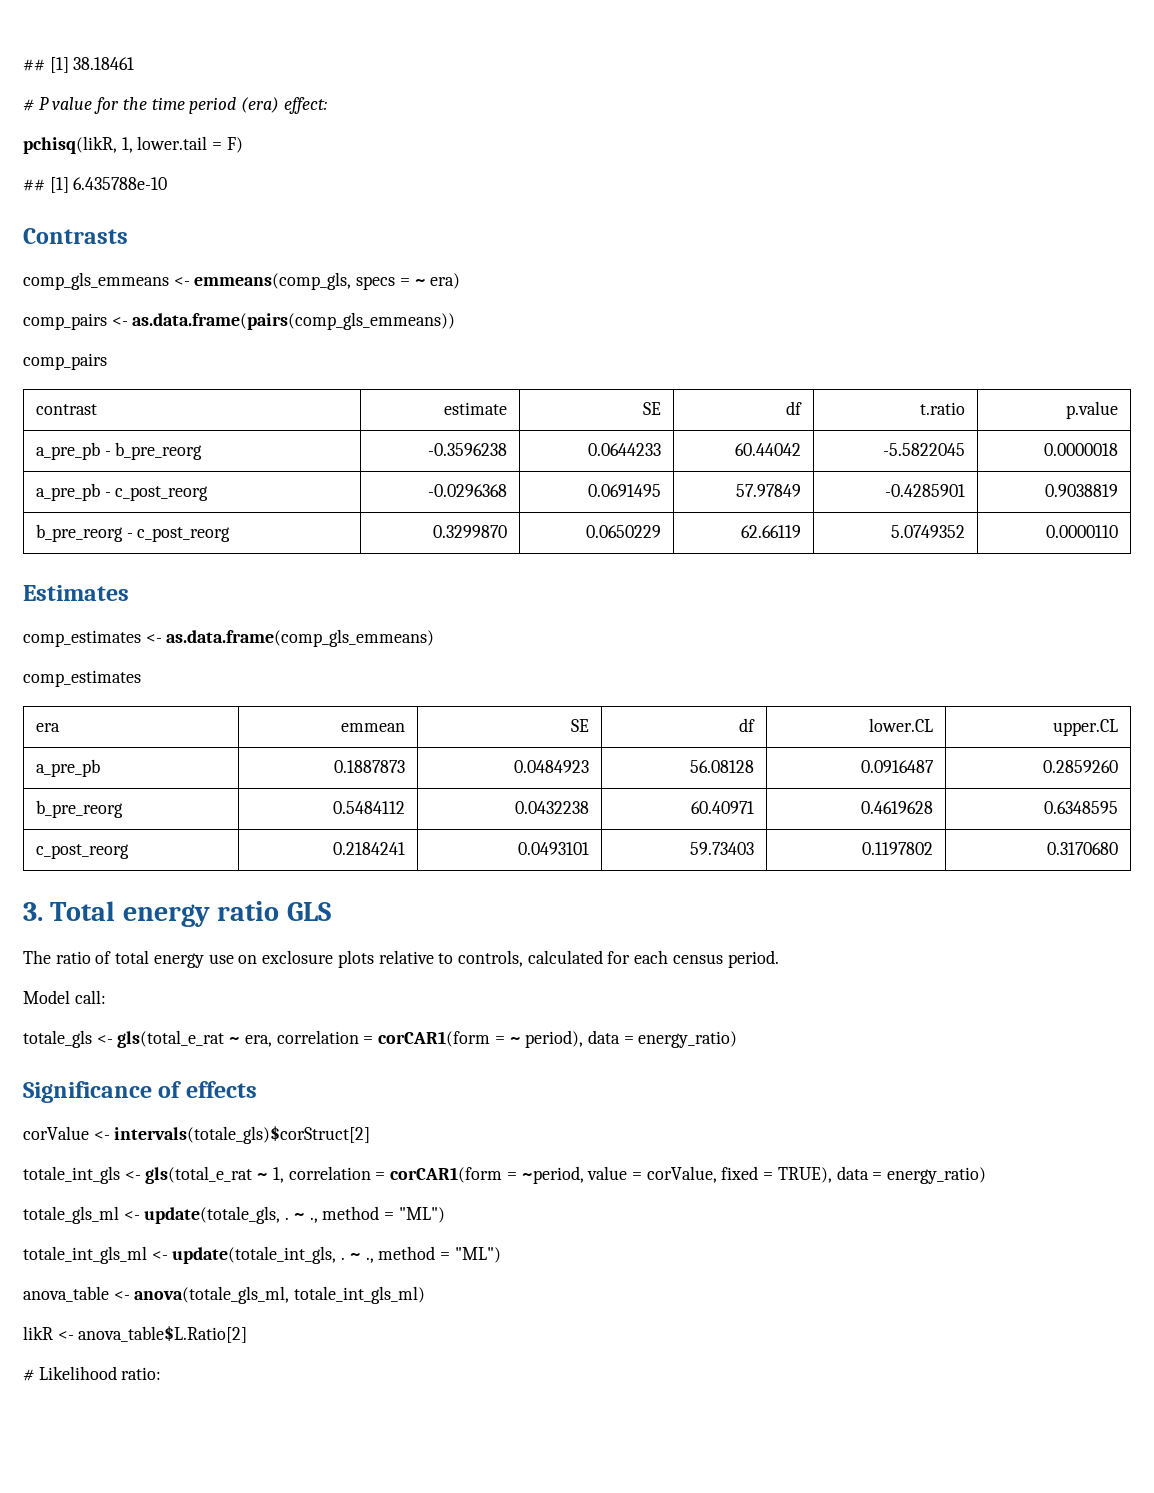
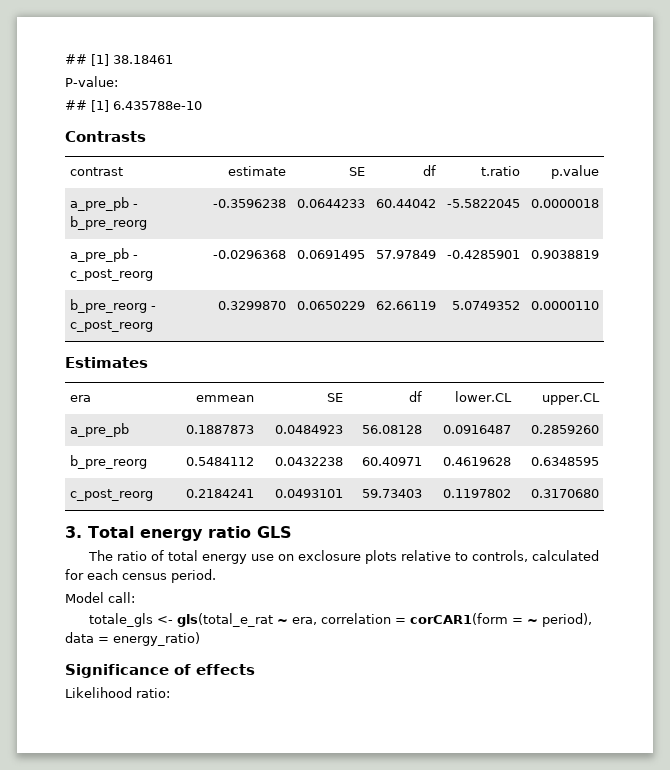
- # P value for the time period (era) effect:
- pchisq(likR, 1, lower.tail = F)
+ P-value:
  ## [1] 6.435788e-10
  Contrasts
- comp_gls_emmeans <- emmeans(comp_gls, specs = ~ era)
- comp_pairs <- as.data.frame(pairs(comp_gls_emmeans))
- comp_pairs
- comp_estimates <- as.data.frame(comp_gls_emmeans)
- comp_estimates
- corValue <- intervals(totale_gls)$corStruct[2]
- totale_int_gls <- gls(total_e_rat ~ 1, correlation = corCAR1(form = ~period, value = corValue, fixed = TRUE), data = energy_ratio)
- totale_gls_ml <- update(totale_gls, . ~ ., method = "ML")
- totale_int_gls_ml <- update(totale_int_gls, . ~ ., method = "ML")
- anova_table <- anova(totale_gls_ml, totale_int_gls_ml)
- likR <- anova_table$L.Ratio[2]
- # Likelihood ratio:
+ Likelihood ratio:

